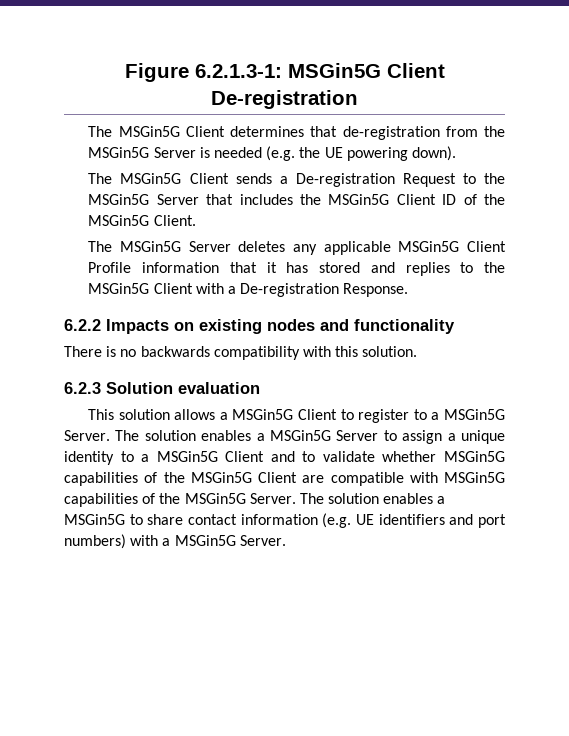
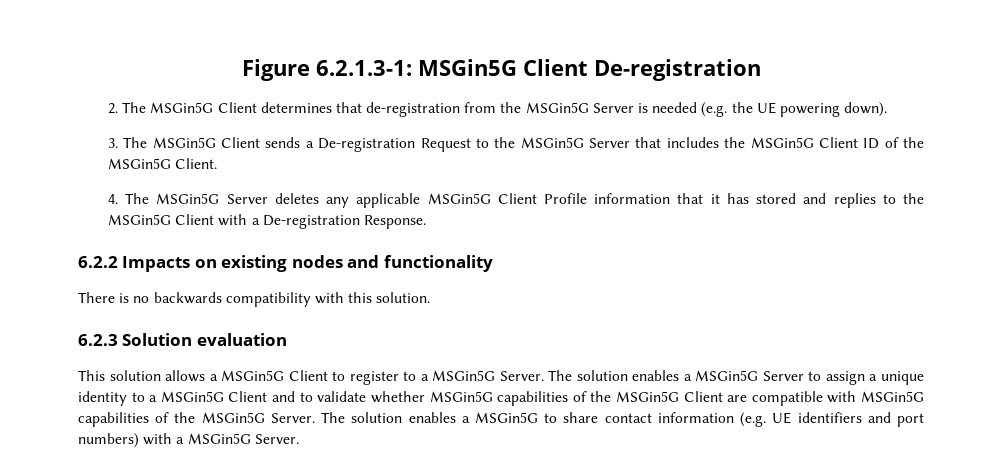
- The MSGin5G Client determines that de-registration from the MSGin5G Server is needed (e.g. the UE powering down).
+ 2. The MSGin5G Client determines that de-registration from the MSGin5G Server is needed (e.g. the UE powering down).
- The MSGin5G Client sends a De-registration Request to the MSGin5G Server that includes the MSGin5G Client ID of the MSGin5G Client.
+ 3. The MSGin5G Client sends a De-registration Request to the MSGin5G Server that includes the MSGin5G Client ID of the MSGin5G Client.
- The MSGin5G Server deletes any applicable MSGin5G Client Profile information that it has stored and replies to the MSGin5G Client with a De-registration Response.
+ 4. The MSGin5G Server deletes any applicable MSGin5G Client Profile information that it has stored and replies to the MSGin5G Client with a De-registration Response.

